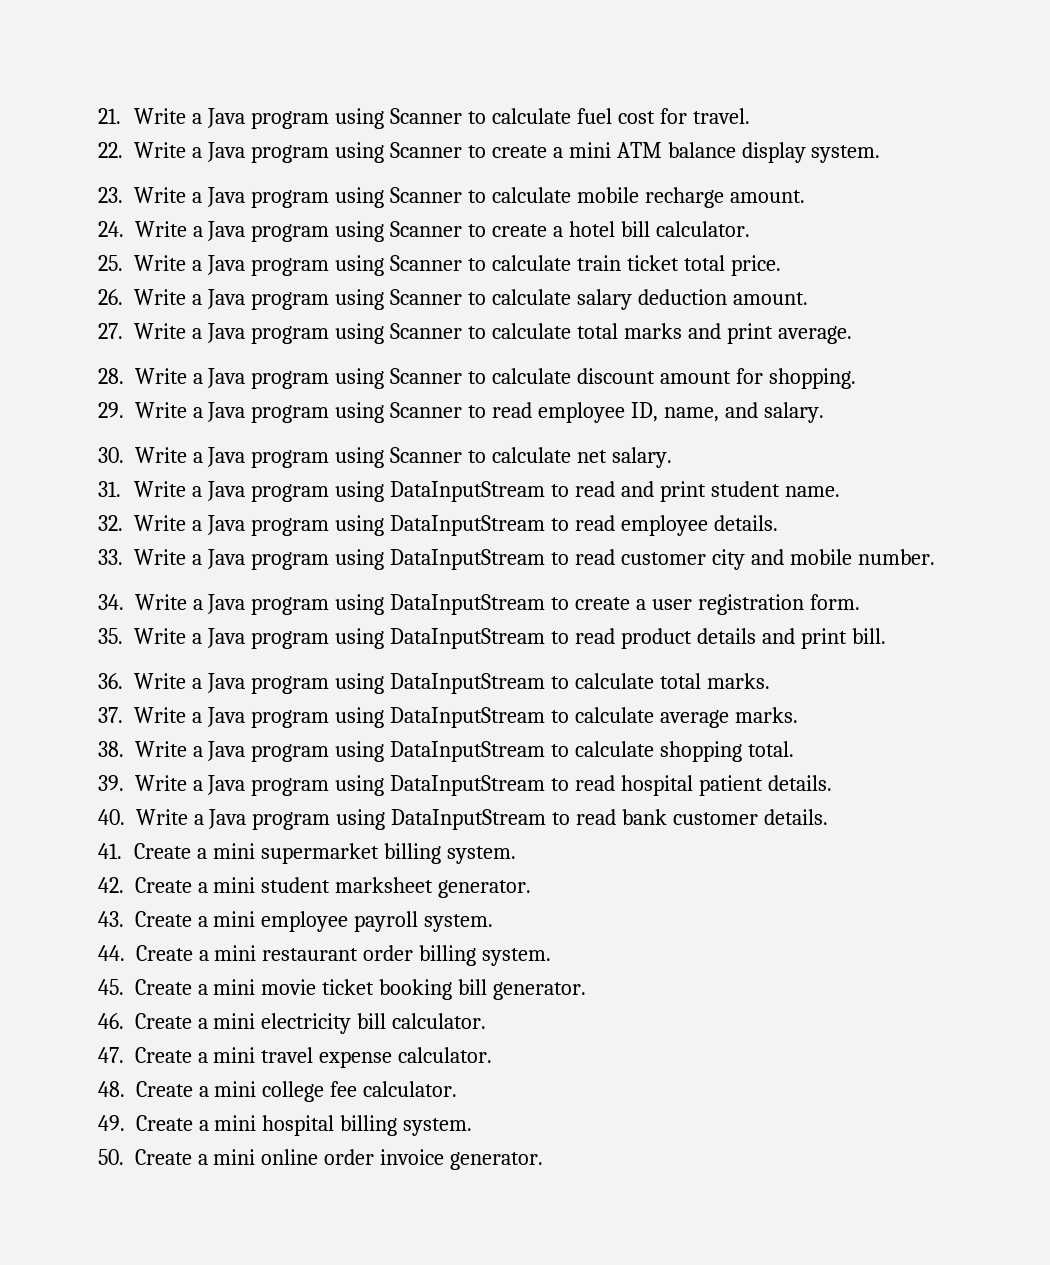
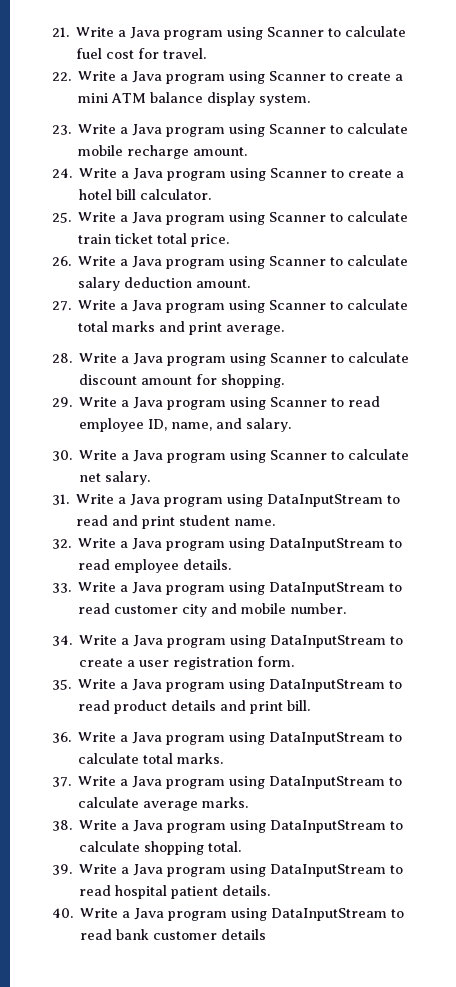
- 40. Write a Java program using DataInputStream to read bank customer details.
- 41. Create a mini supermarket billing system.
- 42. Create a mini student marksheet generator.
- 43. Create a mini employee payroll system.
- 44. Create a mini restaurant order billing system.
- 45. Create a mini movie ticket booking bill generator.
- 46. Create a mini electricity bill calculator.
- 47. Create a mini travel expense calculator.
- 48. Create a mini college fee calculator.
- 49. Create a mini hospital billing system.
- 50. Create a mini online order invoice generator.
+ 40. Write a Java program using DataInputStream to read bank customer details

